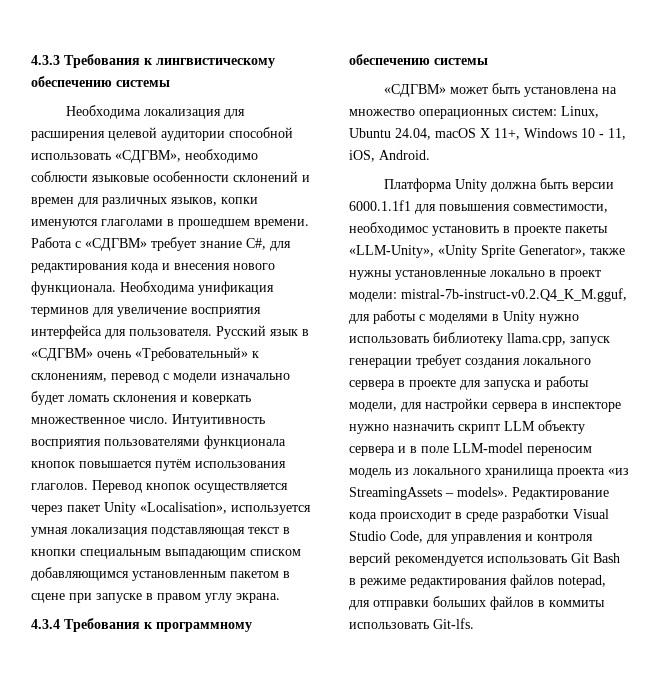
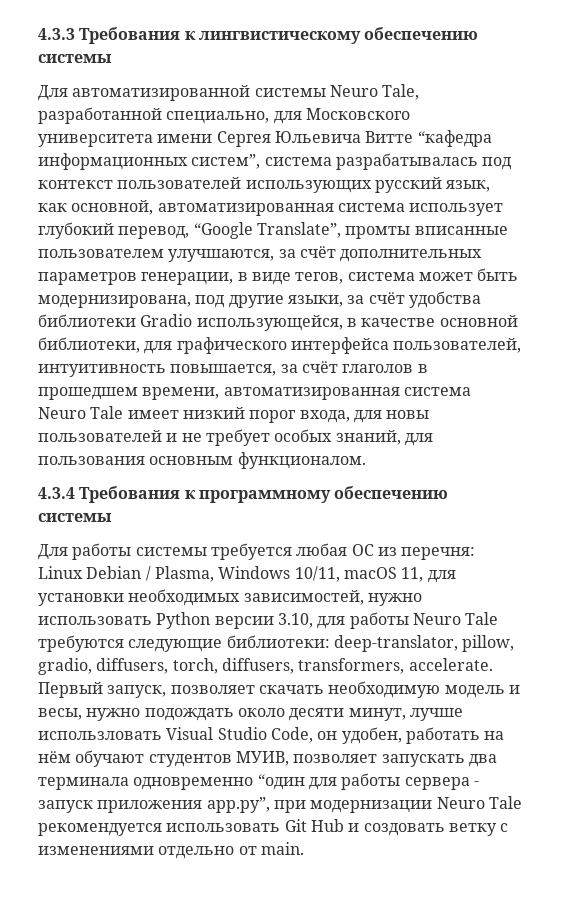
- Необходима локализация для расширения целевой аудитории способной использовать «СДГВМ», необходимо соблюсти языковые особенности склонений и времен для различных языков, копки именуются глаголами в прошедшем времени. Работа с «СДГВМ» требует знание C#, для редактирования кода и внесения нового функционала. Необходима унификация терминов для увеличение восприятия интерфейса для пользователя. Русский язык в «СДГВМ» очень «Требовательный» к склонениям, перевод с модели изначально будет ломать склонения и коверкать множественное число. Интуитивность восприятия пользователями функционала кнопок повышается путём использования глаголов. Перевод кнопок осуществляется через пакет Unity «Localisation», используется умная локализация подставляющая текст в кнопки специальным выпадающим списком добавляющимся установленным пакетом в сцене при запуске в правом углу экрана.
+ Для автоматизированной системы Neuro Tale, разработанной специально, для Московского университета имени Сергея Юльевича Витте “кафедра информационных систем”, система разрабатывалась под контекст пользователей использующих русский язык, как основной, автоматизированная система использует глубокий перевод, “Google Translate”, промты вписанные пользователем улучшаются, за счёт дополнительных параметров генерации, в виде тегов, система может быть модернизирована, под другие языки, за счёт удобства библиотеки Gradio использующейся, в качестве основной библиотеки, для графического интерфейса пользователей, интуитивность повышается, за счёт глаголов в прошедшем времени, автоматизированная система Neuro Tale имеет низкий порог входа, для новы пользователей и не требует особых знаний, для пользования основным функционалом.
- «СДГВМ» может быть установлена на множество операционных систем: Linux, Ubuntu 24.04, macOS X 11+, Windows 10 - 11, iOS, Android.
- Платформа Unity должна быть версии 6000.1.1f1 для повышения совместимости, необходимос установить в проекте пакеты «LLM-Unity», «Unity Sprite Generator», также нужны установленные локально в проект модели: mistral-7b-instruct-v0.2.Q4_K_M.gguf, для работы с моделями в Unity нужно использовать библиотеку llama.cpp, запуск генерации требует создания локального сервера в проекте для запуска и работы модели, для настройки сервера в инспекторе нужно назначить скрипт LLM объекту сервера и в поле LLM-model переносим модель из локального хранилища проекта «из StreamingAssets – models». Редактирование кода происходит в среде разработки Visual Studio Code, для управления и контроля версий рекомендуется использовать Git Bash в режиме редактирования файлов notepad, для отправки больших файлов в коммиты использовать Git-lfs.
+ Для работы системы требуется любая ОС из перечня: Linux Debian / Plasma, Windows 10/11, macOS 11, для установки необходимых зависимостей, нужно использовать Python версии 3.10, для работы Neuro Tale требуются следующие библиотеки: deep-translator, pillow, gradio, diffusers, torch, diffusers, transformers, accelerate. Первый запуск, позволяет скачать необходимую модель и весы, нужно подождать около десяти минут, лучше использловать Visual Studio Code, он удобен, работать на нём обучают студентов МУИВ, позволяет запускать два терминала одновременно “один для работы сервера - запуск приложения app.py”, при модернизации Neuro Tale рекомендуется использовать Git Hub и создовать ветку с изменениями отдельно от main.

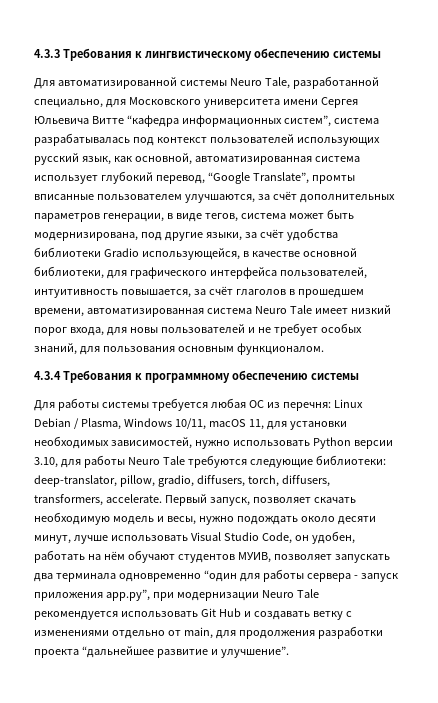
- Первый запуск, позволяет скачать необходимую модель и весы, нужно подождать около десяти минут, лучше использловать Visual Studio Code, он удобен, работать на нём обучают студентов МУИВ, позволяет запускать два терминала одновременно “один для работы сервера - запуск приложения app.py”, при модернизации Neuro Tale рекомендуется использовать Git Hub и создовать ветку с изменениями отдельно от main.
+ Первый запуск, позволяет скачать необходимую модель и весы, нужно подождать около десяти минут, лучше использовать Visual Studio Code, он удобен, работать на нём обучают студентов МУИВ, позволяет запускать два терминала одновременно “один для работы сервера - запуск приложения app.py”, при модернизации Neuro Tale рекомендуется использовать Git Hub и создавать ветку с изменениями отдельно от main, для продолжения разработки проекта “дальнейшее развитие и улучшение”.

